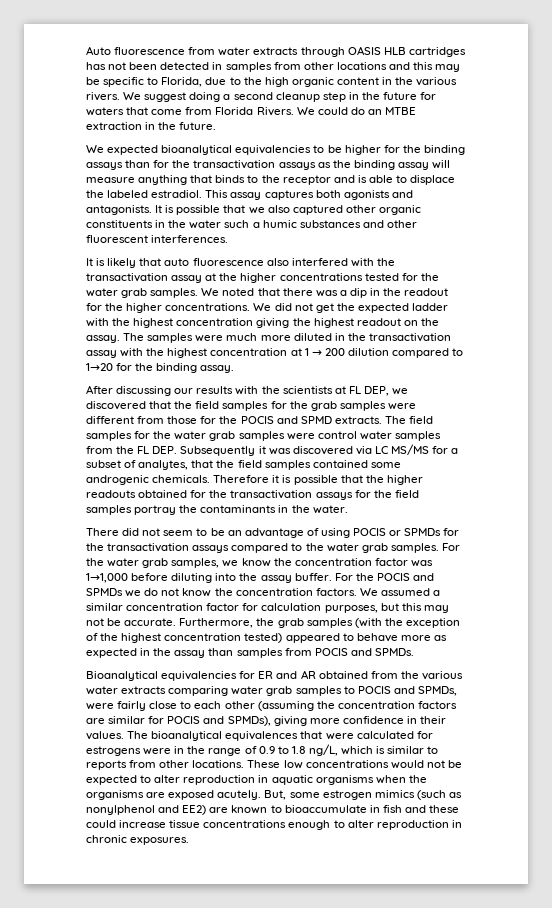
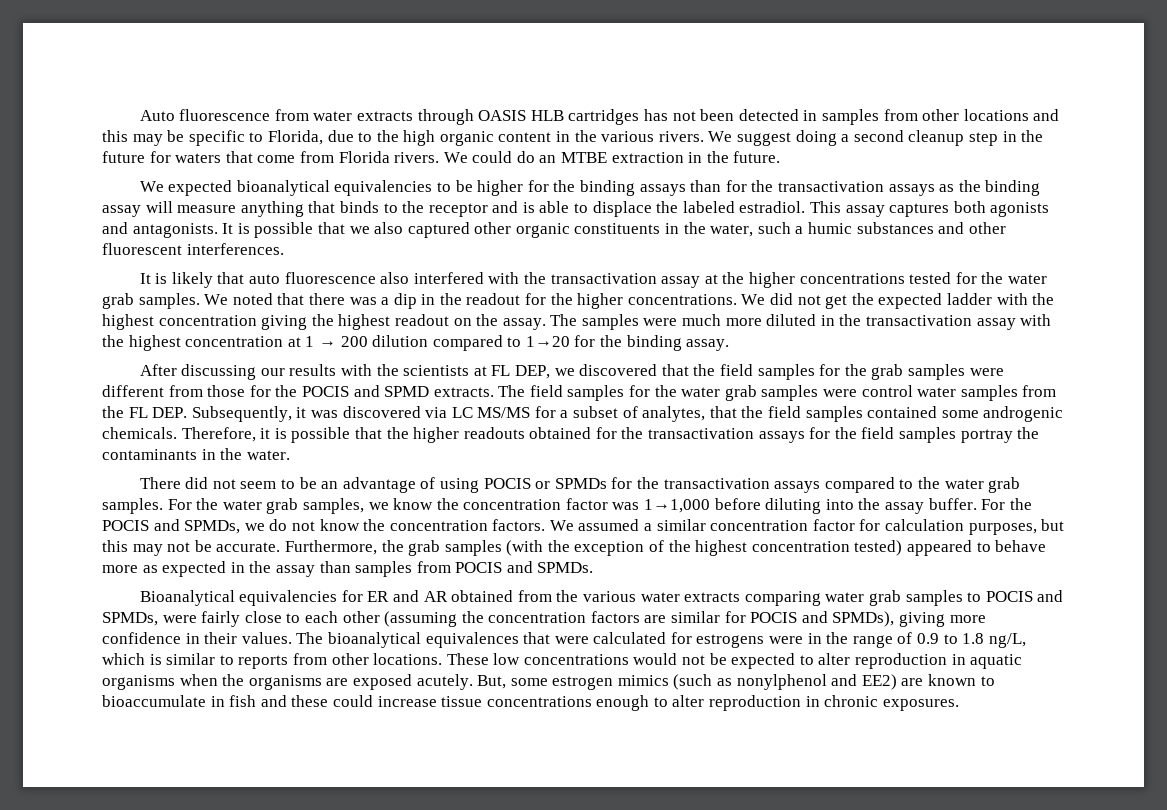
- We suggest doing a second cleanup step in the future for waters that come from Florida Rivers.
+ We suggest doing a second cleanup step in the future for waters that come from Florida rivers.
- It is possible that we also captured other organic constituents in the water such a humic substances and other fluorescent interferences.
+ It is possible that we also captured other organic constituents in the water, such a humic substances and other fluorescent interferences.
- The field samples for the water grab samples were control water samples from the FL DEP. Subsequently it was discovered via LC MS/MS for a subset of analytes, that the field samples contained some androgenic chemicals.
+ The field samples for the water grab samples were control water samples from the FL DEP. Subsequently, it was discovered via LC MS/MS for a subset of analytes, that the field samples contained some androgenic chemicals.
- Therefore it is possible that the higher readouts obtained for the transactivation assays for the field samples portray the contaminants in the water.
+ Therefore, it is possible that the higher readouts obtained for the transactivation assays for the field samples portray the contaminants in the water.
- For the POCIS and SPMDs we do not know the concentration factors.
+ For the POCIS and SPMDs, we do not know the concentration factors.

